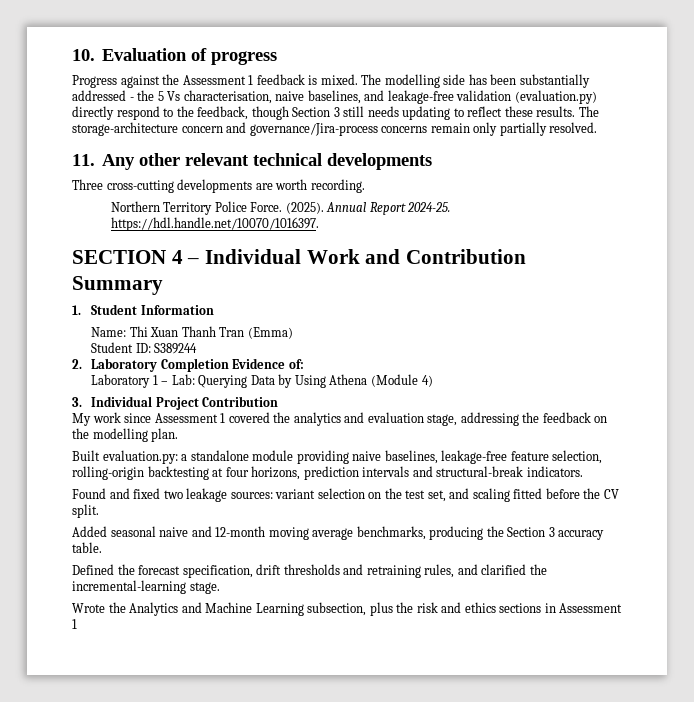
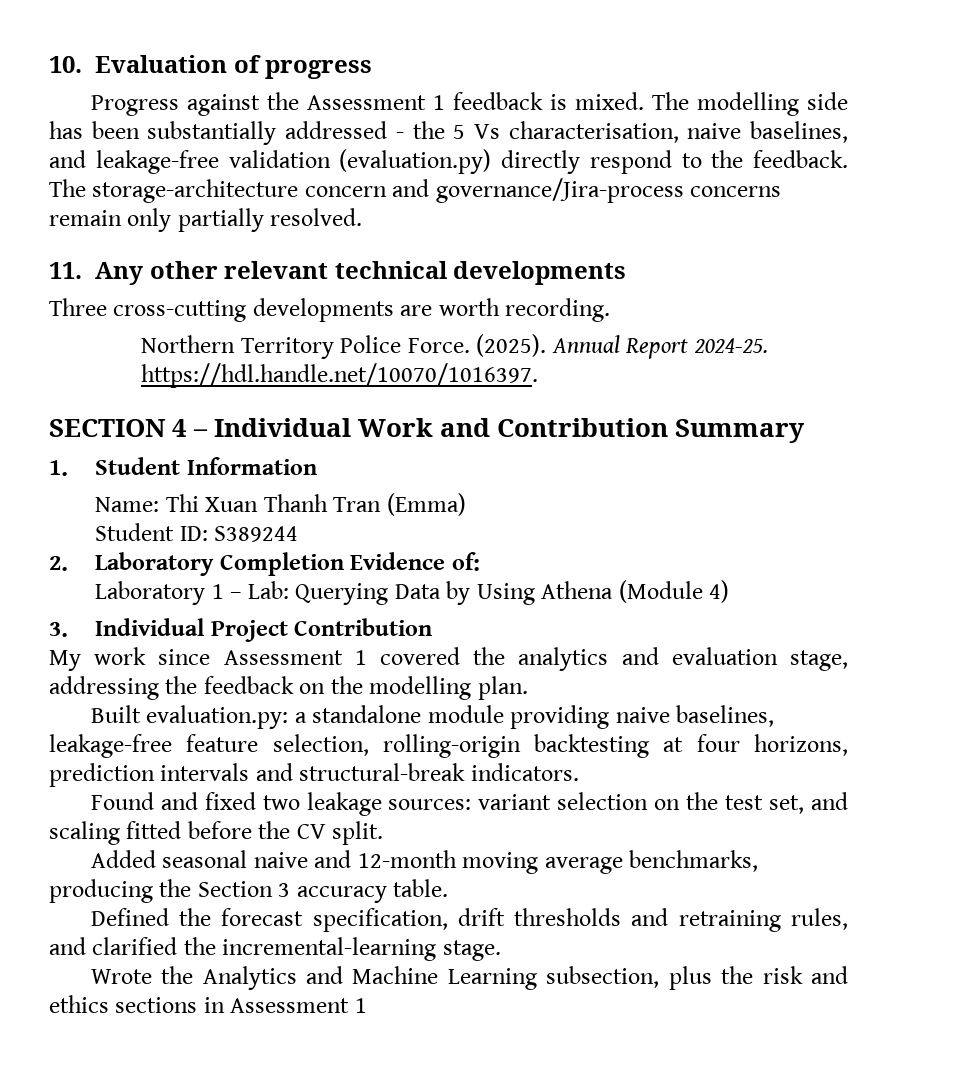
- The modelling side has been substantially addressed - the 5 Vs characterisation, naive baselines, and leakage-free validation (evaluation.py) directly respond to the feedback, though Section 3 still needs updating to reflect these results.
+ The modelling side has been substantially addressed - the 5 Vs characterisation, naive baselines, and leakage-free validation (evaluation.py) directly respond to the feedback.

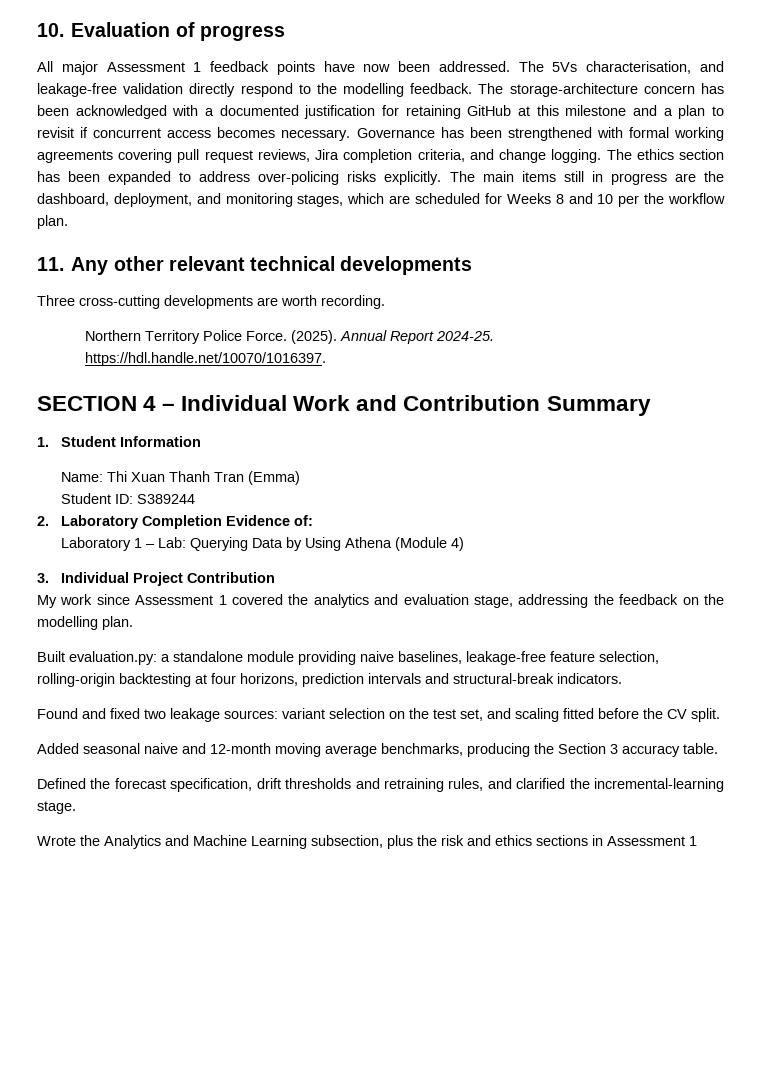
- Progress against the Assessment 1 feedback is mixed. The modelling side has been substantially addressed - the 5 Vs characterisation, naive baselines, and leakage-free validation (evaluation.py) directly respond to the feedback.
+ All major Assessment 1 feedback points have now been addressed. The 5Vs characterisation, and leakage-free validation directly respond to the modelling feedback.
- The storage-architecture concern and governance/Jira-process concerns remain only partially resolved.
+ The storage-architecture concern has been acknowledged with a documented justification for retaining GitHub at this milestone and a plan to revisit if concurrent access becomes necessary. Governance has been strengthened with formal working agreements covering pull request reviews, Jira completion criteria, and change logging. The ethics section has been expanded to address over-policing risks explicitly. The main items still in progress are the dashboard, deployment, and monitoring stages, which are scheduled for Weeks 8 and 10 per the workflow plan.

